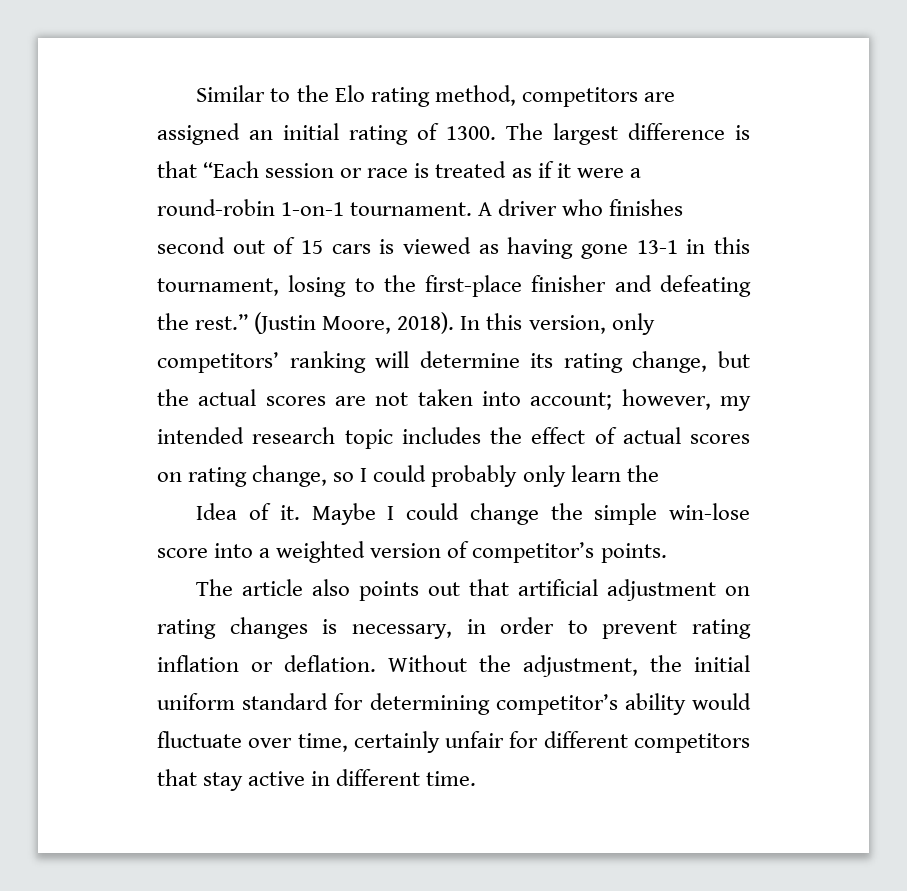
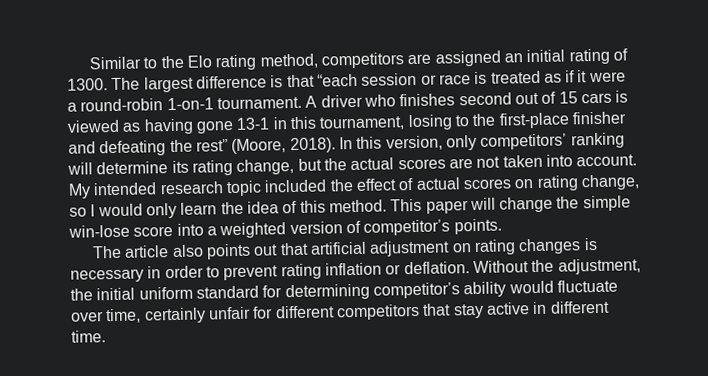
- The largest difference is that “Each session or race is treated as if it were a round-robin 1-on-1 tournament.
+ The largest difference is that “each session or race is treated as if it were a round-robin 1-on-1 tournament.
- A driver who finishes second out of 15 cars is viewed as having gone 13-1 in this tournament, losing to the first-place finisher and defeating the rest.” (Justin Moore, 2018).
+ A driver who finishes second out of 15 cars is viewed as having gone 13-1 in this tournament, losing to the first-place finisher and defeating the rest” (Moore, 2018).
- In this version, only competitors’ ranking will determine its rating change, but the actual scores are not taken into account; however, my intended research topic includes the effect of actual scores on rating change, so I could probably only learn the
- Idea of it. Maybe I could change the simple win-lose score into a weighted version of competitor’s points.
+ In this version, only competitors’ ranking will determine its rating change, but the actual scores are not taken into account. My intended research topic included the effect of actual scores on rating change, so I would only learn the idea of this method. This paper will change the simple win-lose score into a weighted version of competitor’s points.
- The article also points out that artificial adjustment on rating changes is necessary, in order to prevent rating inflation or deflation.
+ The article also points out that artificial adjustment on rating changes is necessary in order to prevent rating inflation or deflation.

